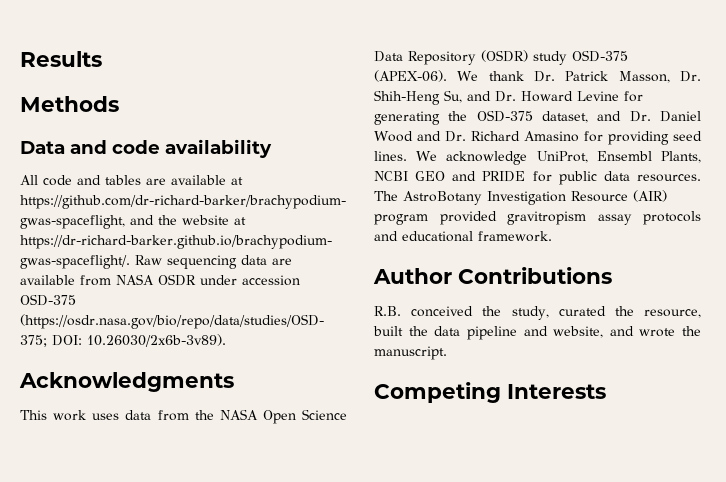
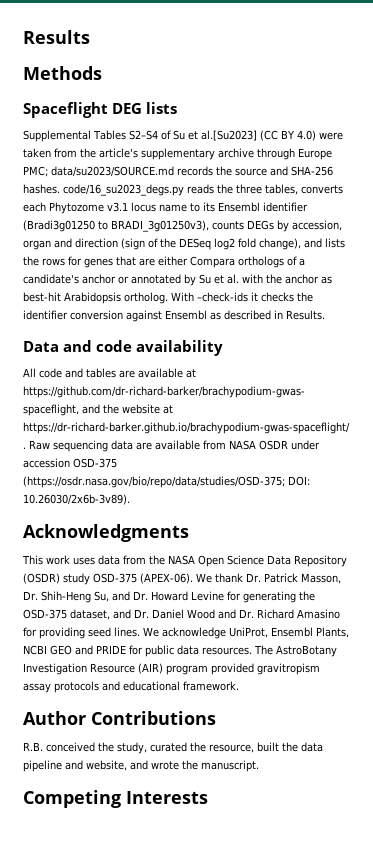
+ Spaceflight DEG lists
+ Supplemental Tables S2–S4 of Su et al.[Su2023] (CC BY 4.0) were taken from the article's supplementary archive through Europe PMC; data/su2023/SOURCE.md records the source and SHA-256 hashes. code/16_su2023_degs.py reads the three tables, converts each Phytozome v3.1 locus name to its Ensembl identifier (Bradi3g01250 to BRADI_3g01250v3), counts DEGs by accession, organ and direction (sign of the DESeq log2 fold change), and lists the rows for genes that are either Compara orthologs of a candidate's anchor or annotated by Su et al. with the anchor as best-hit Arabidopsis ortholog. With –check-ids it checks the identifier conversion against Ensembl as described in Results.

